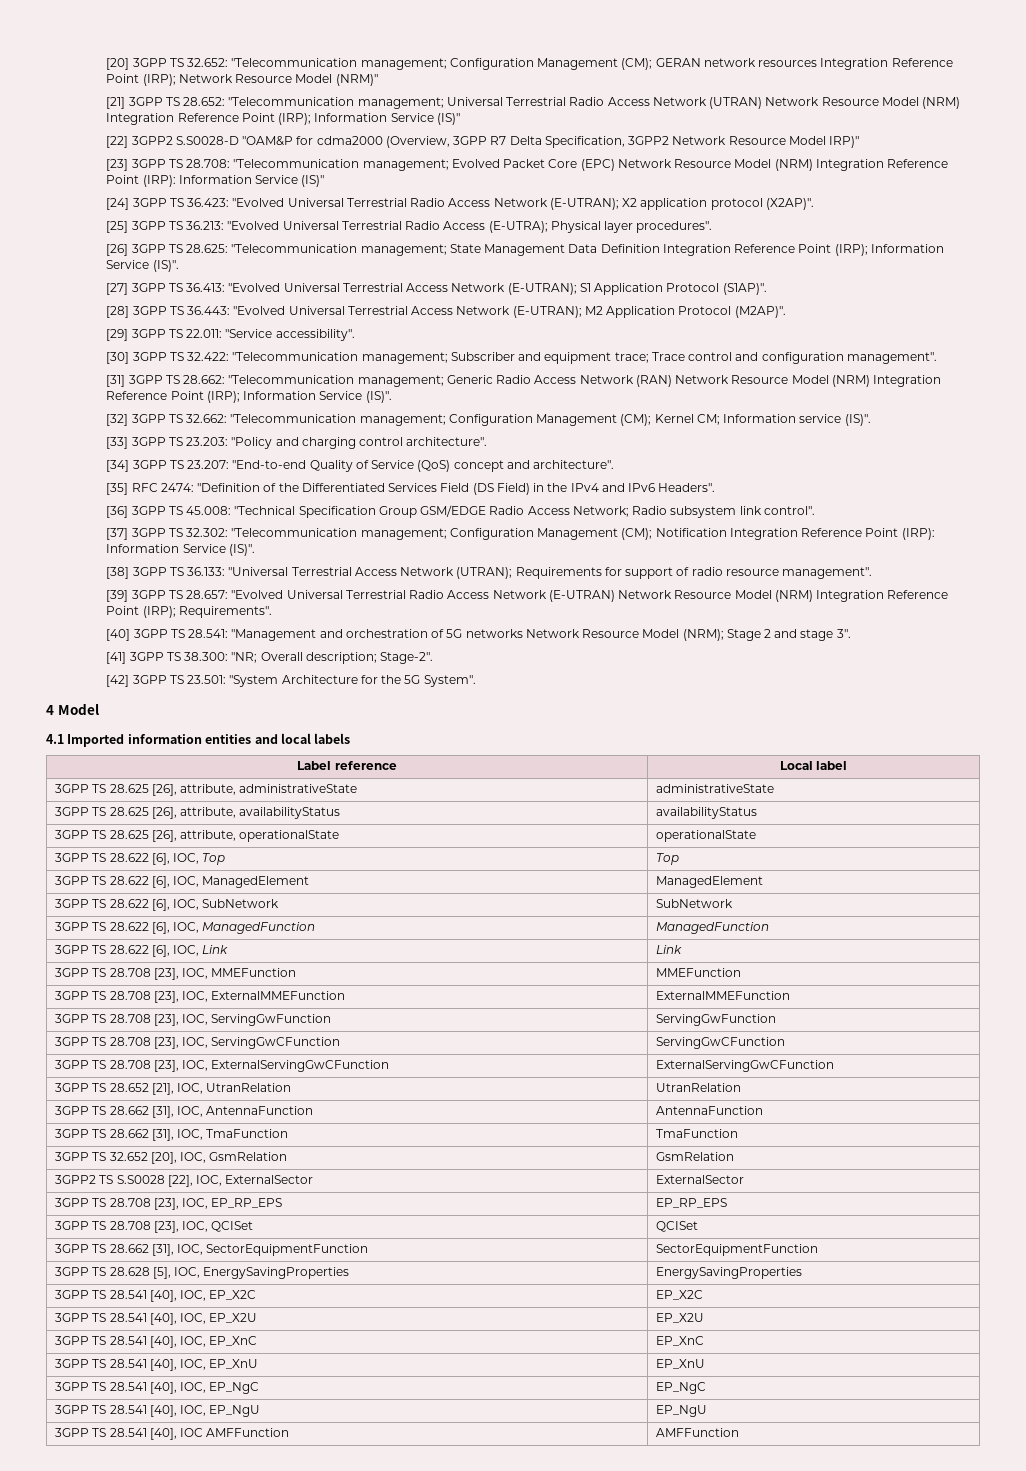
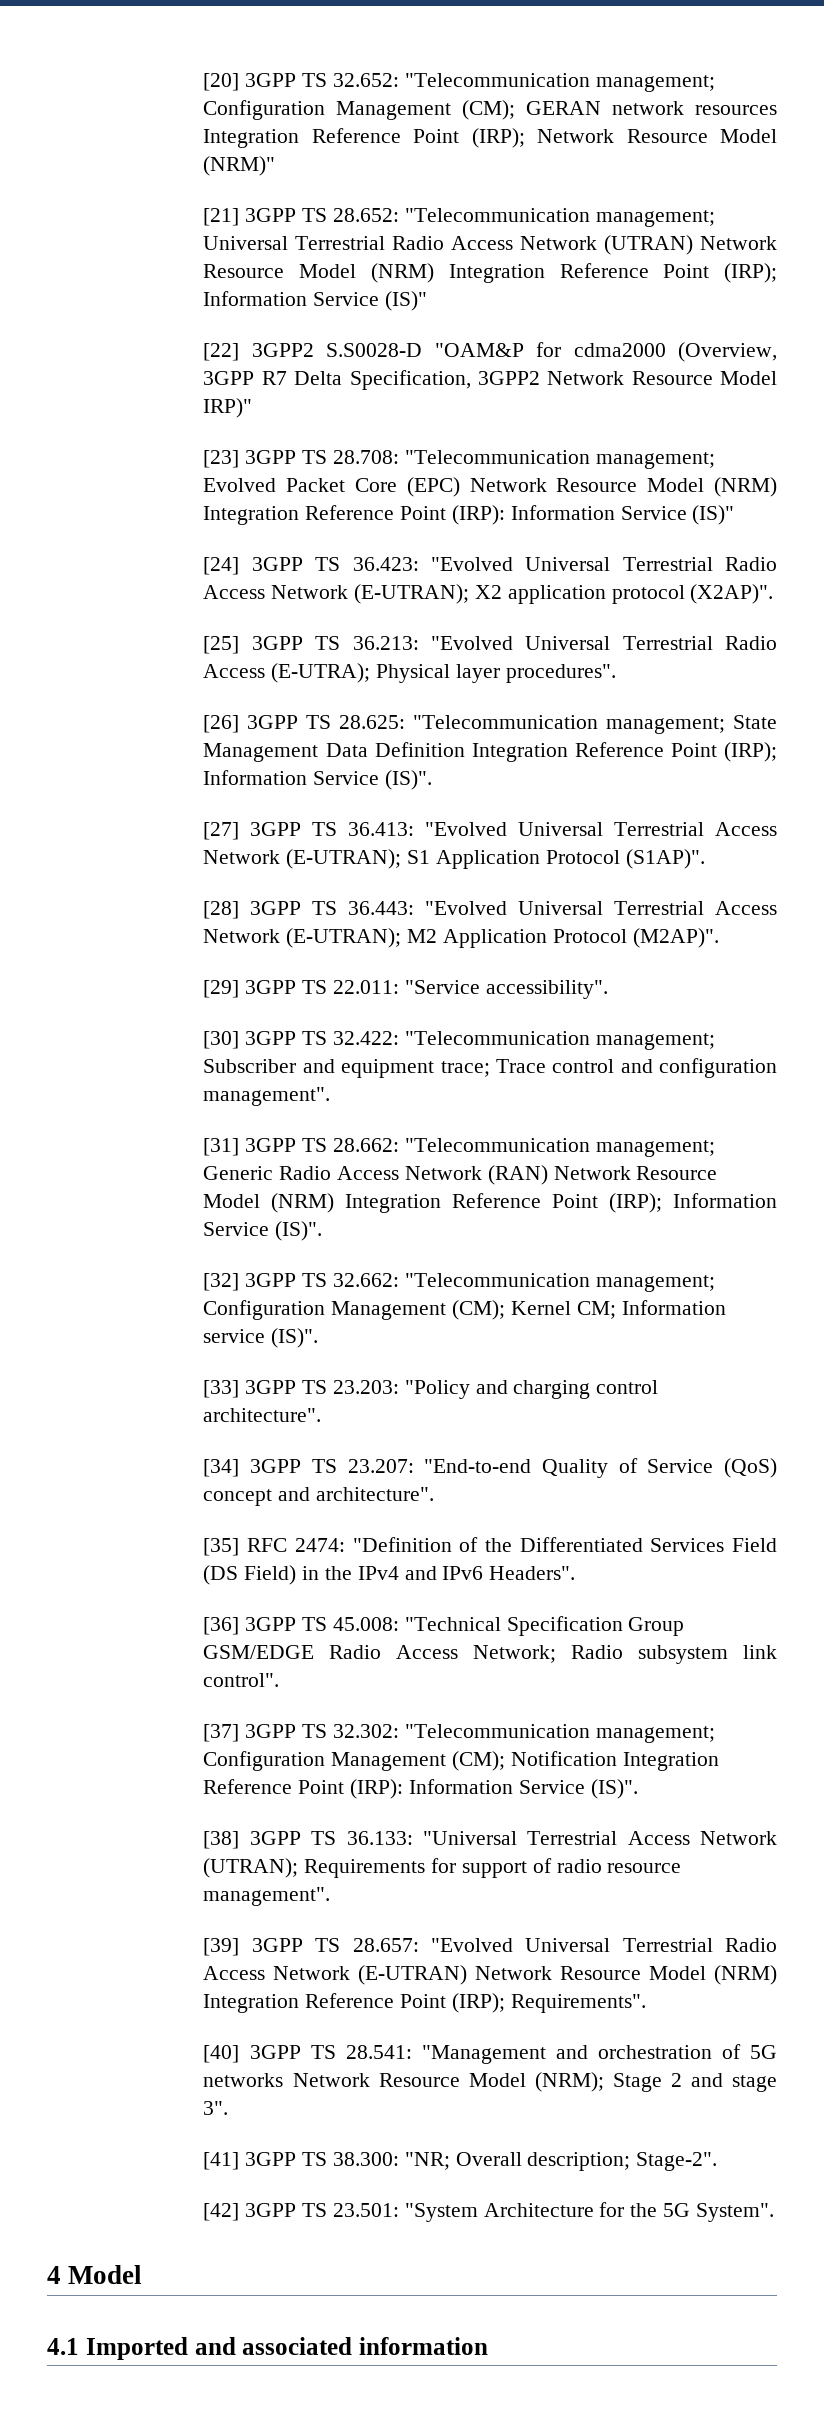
- 4.1 Imported information entities and local labels
- Label reference | Local label
- 3GPP TS 28.625 [26], attribute, administrativeState | administrativeState
- 3GPP TS 28.625 [26], attribute, availabilityStatus | availabilityStatus
- 3GPP TS 28.625 [26], attribute, operationalState | operationalState
- 3GPP TS 28.622 [6], IOC, Top | Top
- 3GPP TS 28.622 [6], IOC, ManagedElement | ManagedElement
- 3GPP TS 28.622 [6], IOC, SubNetwork | SubNetwork
- 3GPP TS 28.622 [6], IOC, ManagedFunction | ManagedFunction
- 3GPP TS 28.622 [6], IOC, Link | Link
- 3GPP TS 28.708 [23], IOC, MMEFunction | MMEFunction
- 3GPP TS 28.708 [23], IOC, ExternalMMEFunction | ExternalMMEFunction
- 3GPP TS 28.708 [23], IOC, ServingGwFunction | ServingGwFunction
- 3GPP TS 28.708 [23], IOC, ServingGwCFunction | ServingGwCFunction
- 3GPP TS 28.708 [23], IOC, ExternalServingGwCFunction | ExternalServingGwCFunction
- 3GPP TS 28.652 [21], IOC, UtranRelation | UtranRelation
- 3GPP TS 28.662 [31], IOC, AntennaFunction | AntennaFunction
- 3GPP TS 28.662 [31], IOC, TmaFunction | TmaFunction
- 3GPP TS 32.652 [20], IOC, GsmRelation | GsmRelation
- 3GPP2 TS S.S0028 [22], IOC, ExternalSector | ExternalSector
- 3GPP TS 28.708 [23], IOC, EP_RP_EPS | EP_RP_EPS
- 3GPP TS 28.708 [23], IOC, QCISet | QCISet
- 3GPP TS 28.662 [31], IOC, SectorEquipmentFunction | SectorEquipmentFunction
- 3GPP TS 28.628 [5], IOC, EnergySavingProperties | EnergySavingProperties
- 3GPP TS 28.541 [40], IOC, EP_X2C | EP_X2C
- 3GPP TS 28.541 [40], IOC, EP_X2U | EP_X2U
- 3GPP TS 28.541 [40], IOC, EP_XnC | EP_XnC
- 3GPP TS 28.541 [40], IOC, EP_XnU | EP_XnU
- 3GPP TS 28.541 [40], IOC, EP_NgC | EP_NgC
- 3GPP TS 28.541 [40], IOC, EP_NgU | EP_NgU
- 3GPP TS 28.541 [40], IOC AMFFunction | AMFFunction
+ 4.1 Imported and associated information

